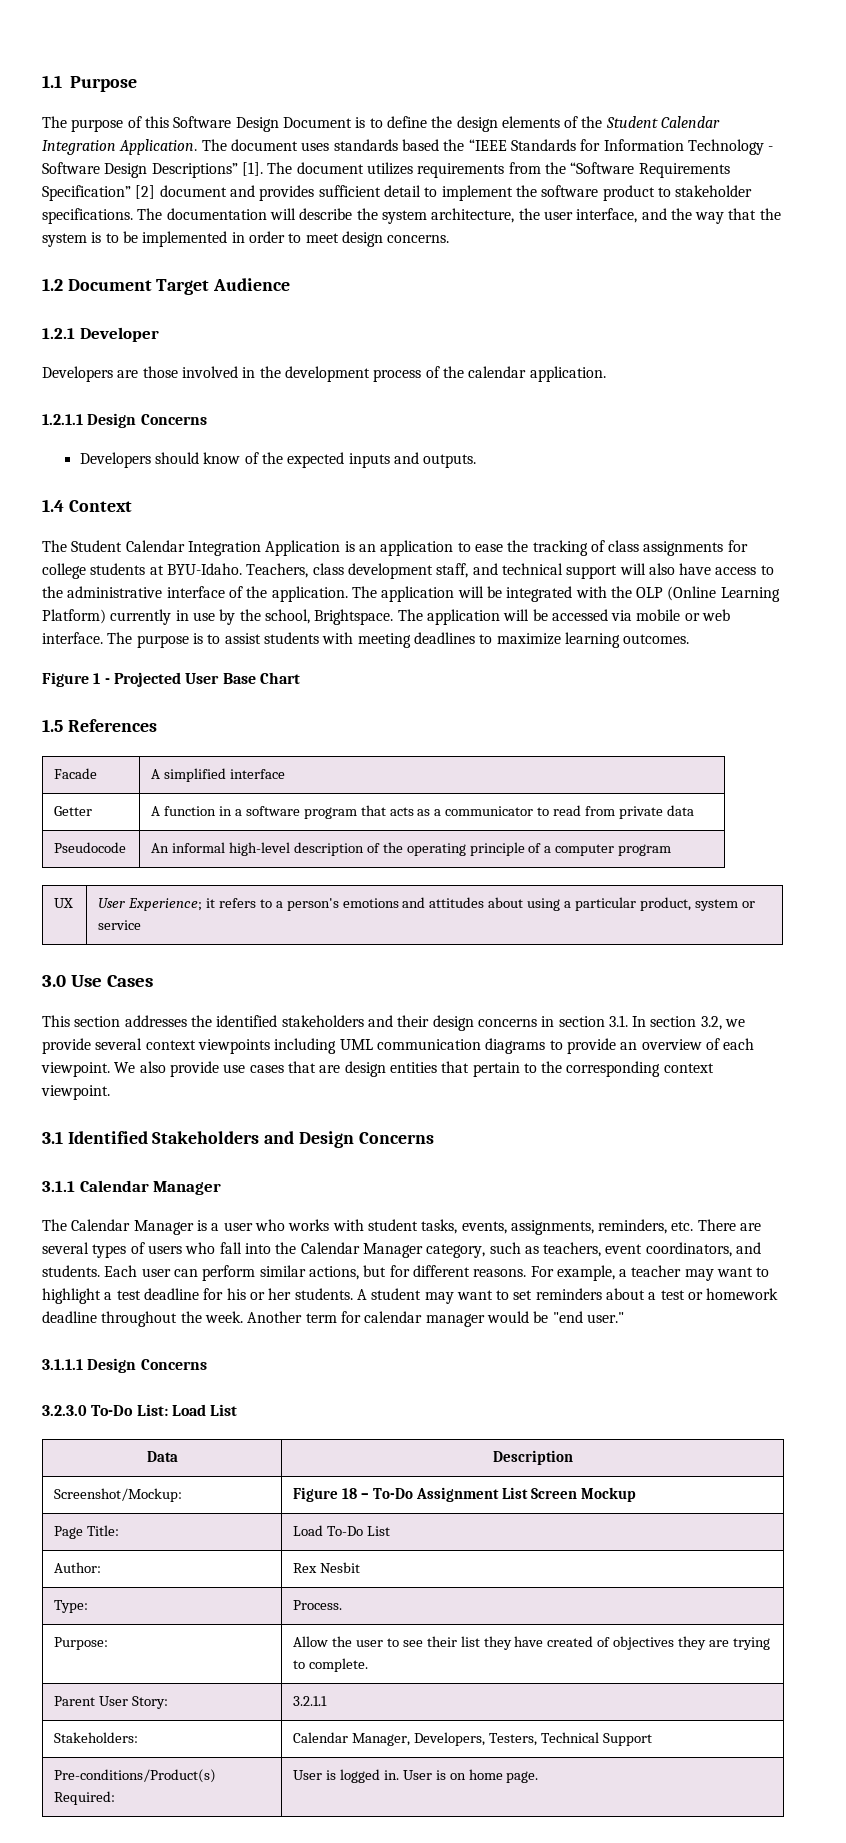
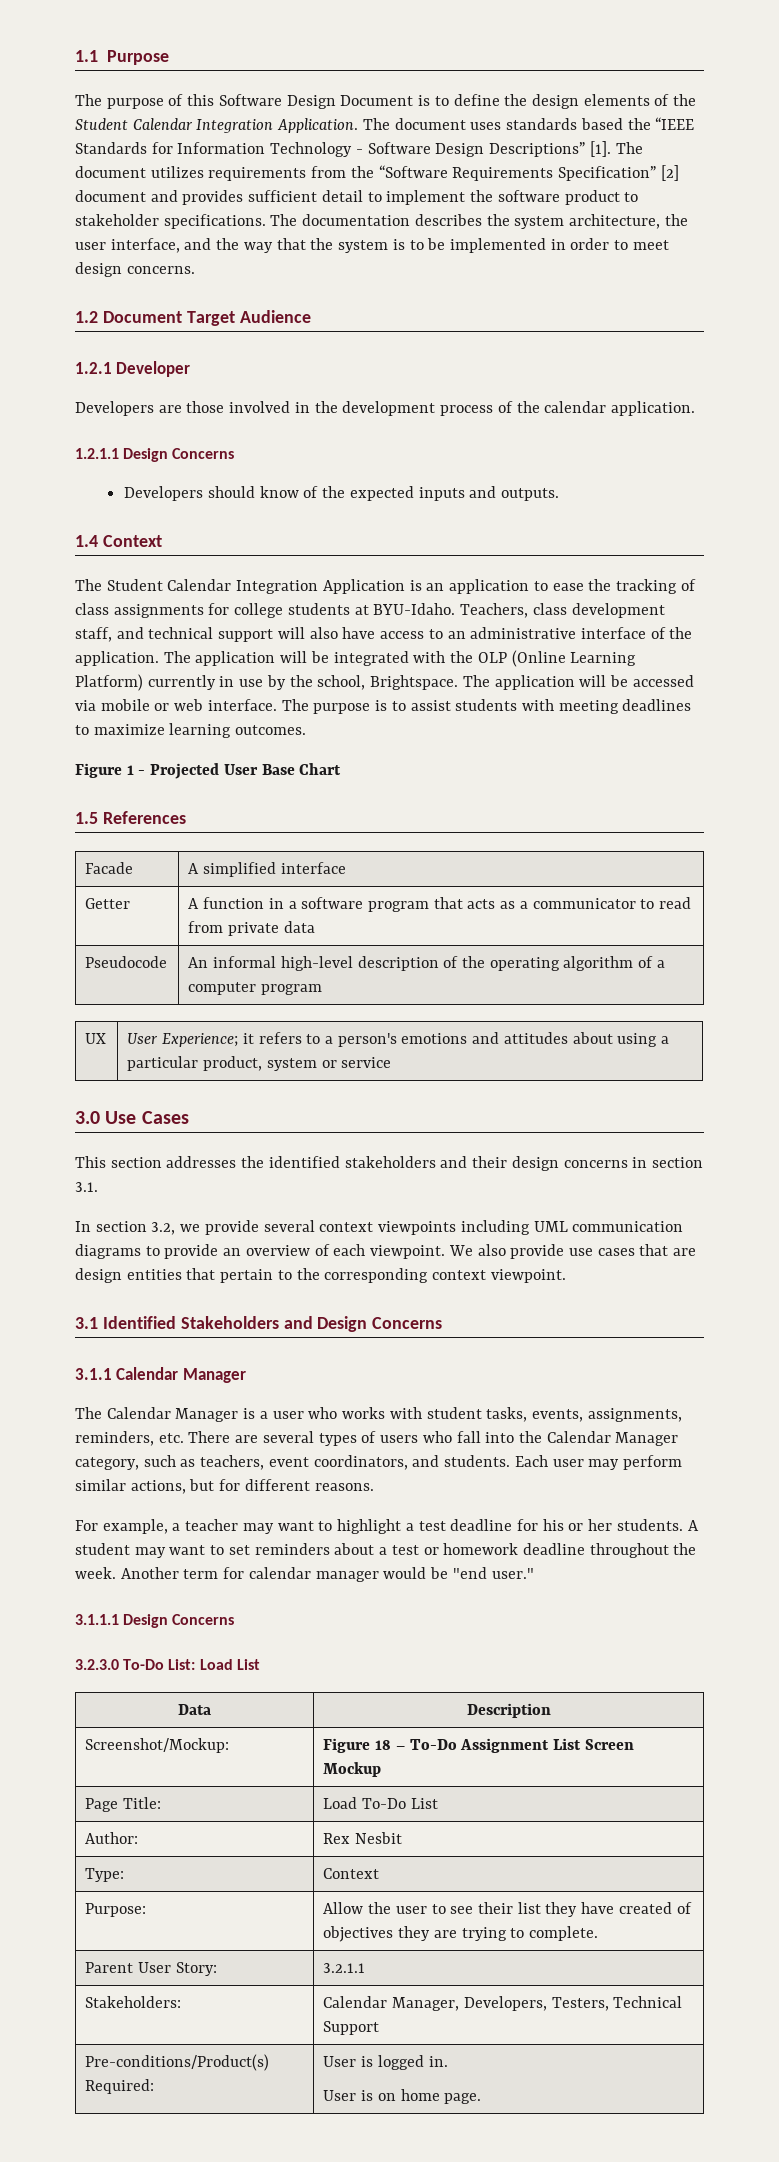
- The documentation will describe the system architecture, the user interface, and the way that the system is to be implemented in order to meet design concerns.
+ The documentation describes the system architecture, the user interface, and the way that the system is to be implemented in order to meet design concerns.
- Teachers, class development staff, and technical support will also have access to the administrative interface of the application.
+ Teachers, class development staff, and technical support will also have access to an administrative interface of the application.
- Pseudocode | An informal high-level description of the operating principle of a computer program
+ Pseudocode | An informal high-level description of the operating algorithm of a computer program
- This section addresses the identified stakeholders and their design concerns in section 3.1. In section 3.2, we provide several context viewpoints including UML communication diagrams to provide an overview of each viewpoint.
+ This section addresses the identified stakeholders and their design concerns in section 3.1.
+ In section 3.2, we provide several context viewpoints including UML communication diagrams to provide an overview of each viewpoint.
- Each user can perform similar actions, but for different reasons. For example, a teacher may want to highlight a test deadline for his or her students.
+ Each user may perform similar actions, but for different reasons.
+ For example, a teacher may want to highlight a test deadline for his or her students.
- Type: | Process.
+ Type: | Context
- Pre-conditions/Product(s) Required: | User is logged in. User is on home page.
+ Pre-conditions/Product(s) Required: | User is logged in.
+ User is on home page.

